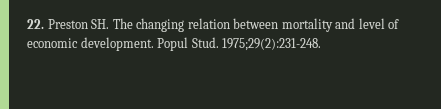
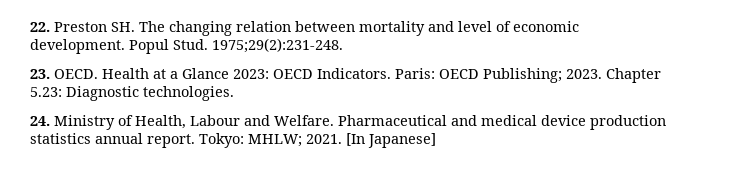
+ 23. OECD. Health at a Glance 2023: OECD Indicators. Paris: OECD Publishing; 2023. Chapter 5.23: Diagnostic technologies.
+ 24. Ministry of Health, Labour and Welfare. Pharmaceutical and medical device production statistics annual report. Tokyo: MHLW; 2021. [In Japanese]

